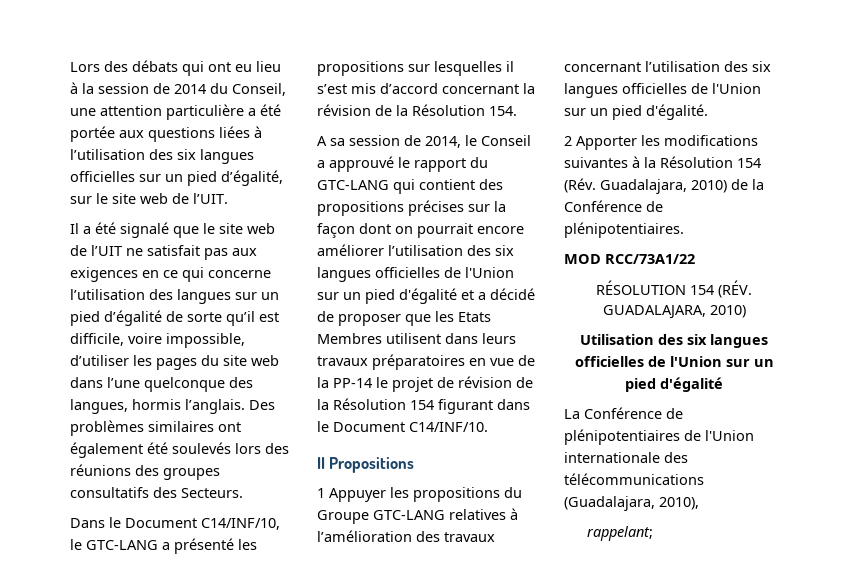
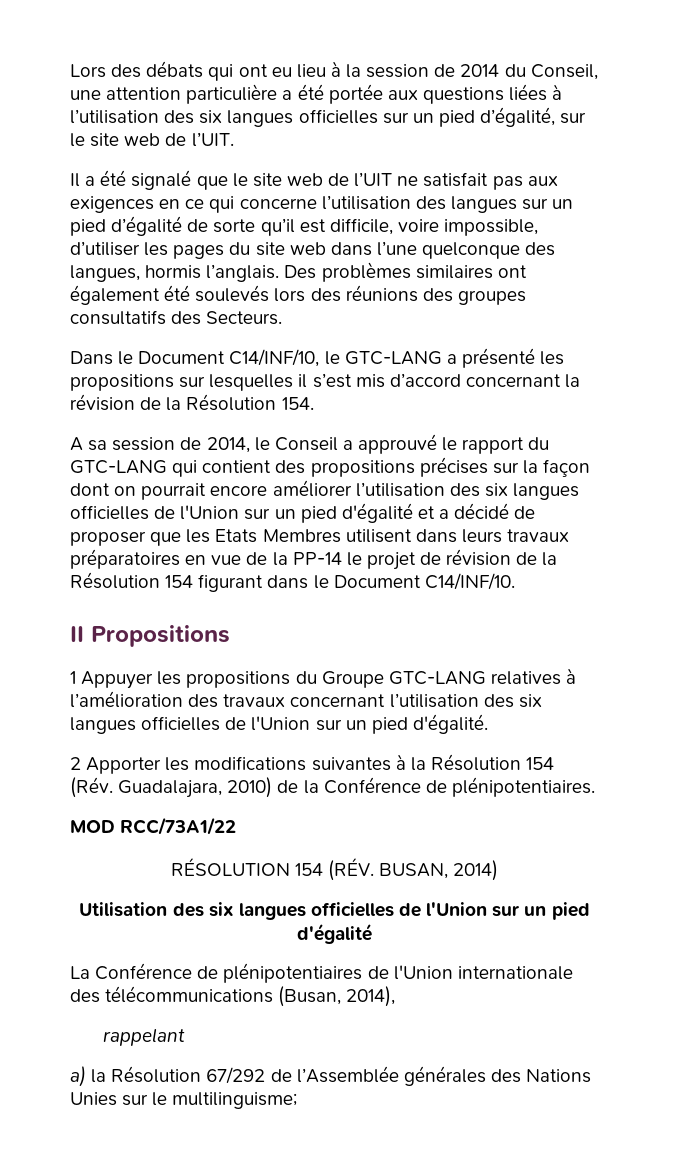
- RÉSOLUTION 154 (RÉV. GUADALAJARA, 2010)
+ RÉSOLUTION 154 (RÉV. BUSAN, 2014)
- La Conférence de plénipotentiaires de l'Union internationale des télécommunications (Guadalajara, 2010),
- rappelant;
+ La Conférence de plénipotentiaires de l'Union internationale des télécommunications (Busan, 2014),
+ rappelant
+ a) la Résolution 67/292 de l’Assemblée générales des Nations Unies sur le multilinguisme;

